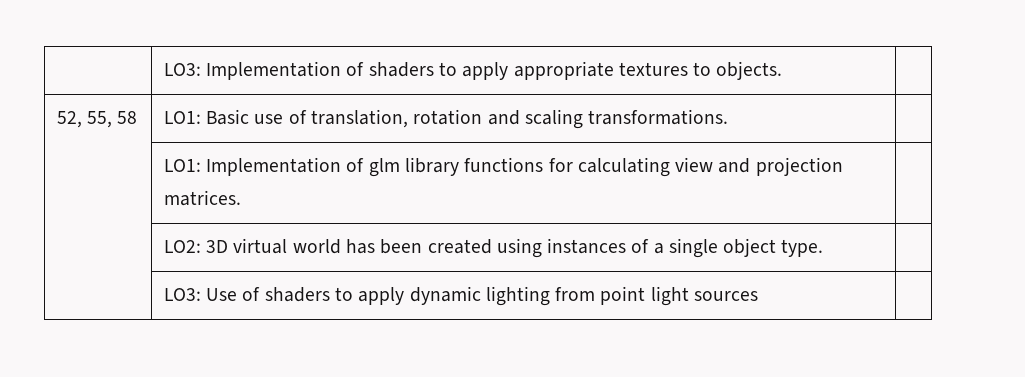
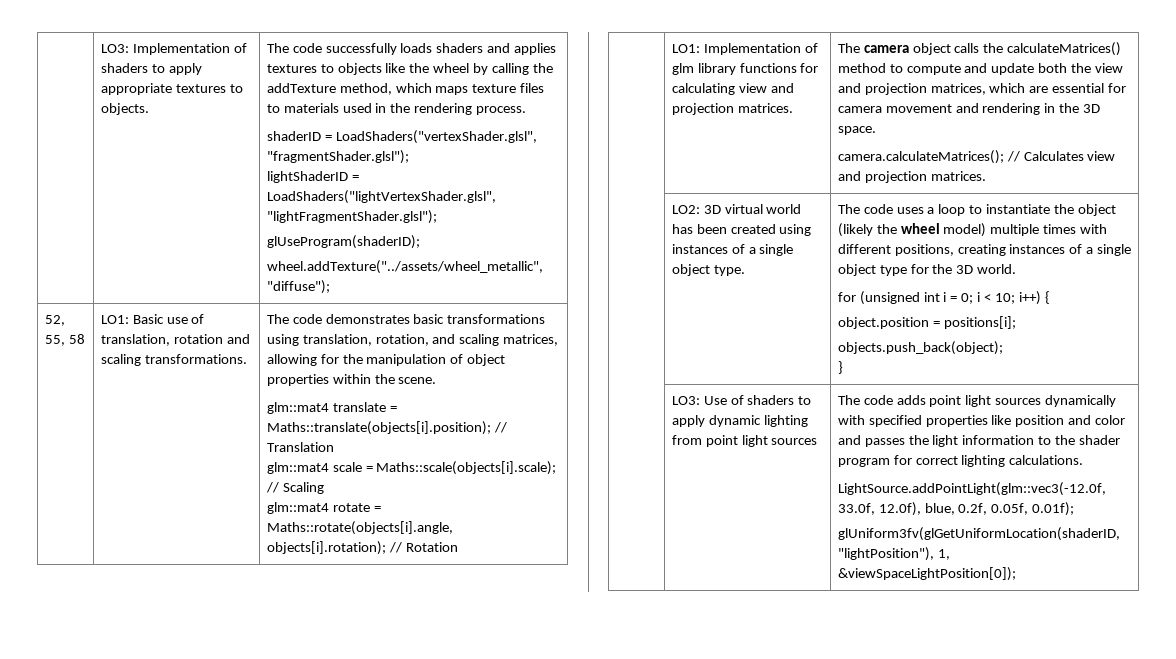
+ The code successfully loads shaders and applies textures to objects like the wheel by calling the addTexture method, which maps texture files to materials used in the rendering process.
+ shaderID = LoadShaders("vertexShader.glsl", "fragmentShader.glsl");
+ lightShaderID = LoadShaders("lightVertexShader.glsl", "lightFragmentShader.glsl");
+ glUseProgram(shaderID);
+ wheel.addTexture("../assets/wheel_metallic", "diffuse");
+ The code demonstrates basic transformations using translation, rotation, and scaling matrices, allowing for the manipulation of object properties within the scene.
+ glm::mat4 translate = Maths::translate(objects[i].position); // Translation
+ glm::mat4 scale = Maths::scale(objects[i].scale); // Scaling
+ glm::mat4 rotate = Maths::rotate(objects[i].angle, objects[i].rotation); // Rotation
+ The camera object calls the calculateMatrices() method to compute and update both the view and projection matrices, which are essential for camera movement and rendering in the 3D space.
+ camera.calculateMatrices(); // Calculates view and projection matrices.
+ The code uses a loop to instantiate the object (likely the wheel model) multiple times with different positions, creating instances of a single object type for the 3D world.
+ for (unsigned int i = 0; i < 10; i++) {
+ object.position = positions[i];
+ objects.push_back(object);
+ }
+ The code adds point light sources dynamically with specified properties like position and color and passes the light information to the shader program for correct lighting calculations.
+ LightSource.addPointLight(glm::vec3(-12.0f, 33.0f, 12.0f), blue, 0.2f, 0.05f, 0.01f);
+ glUniform3fv(glGetUniformLocation(shaderID, "lightPosition"), 1, &viewSpaceLightPosition[0]);

